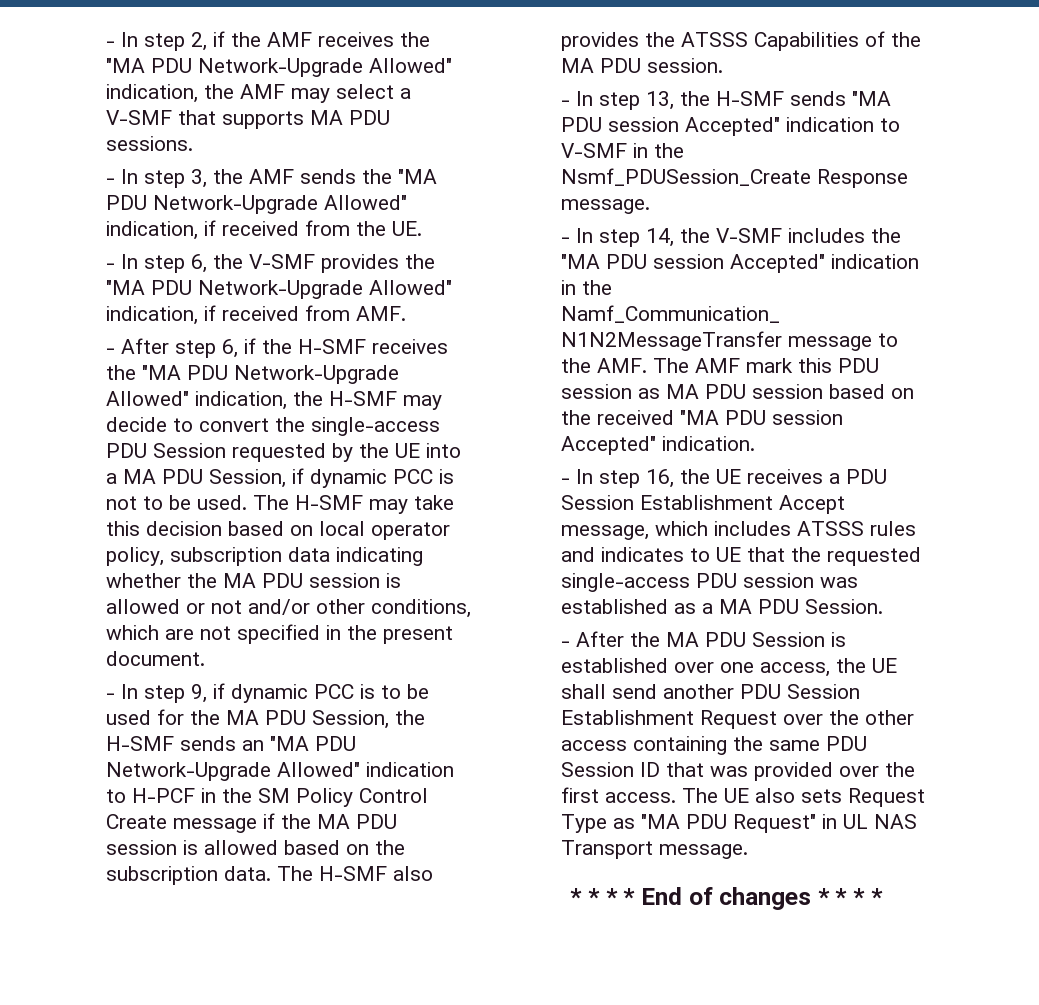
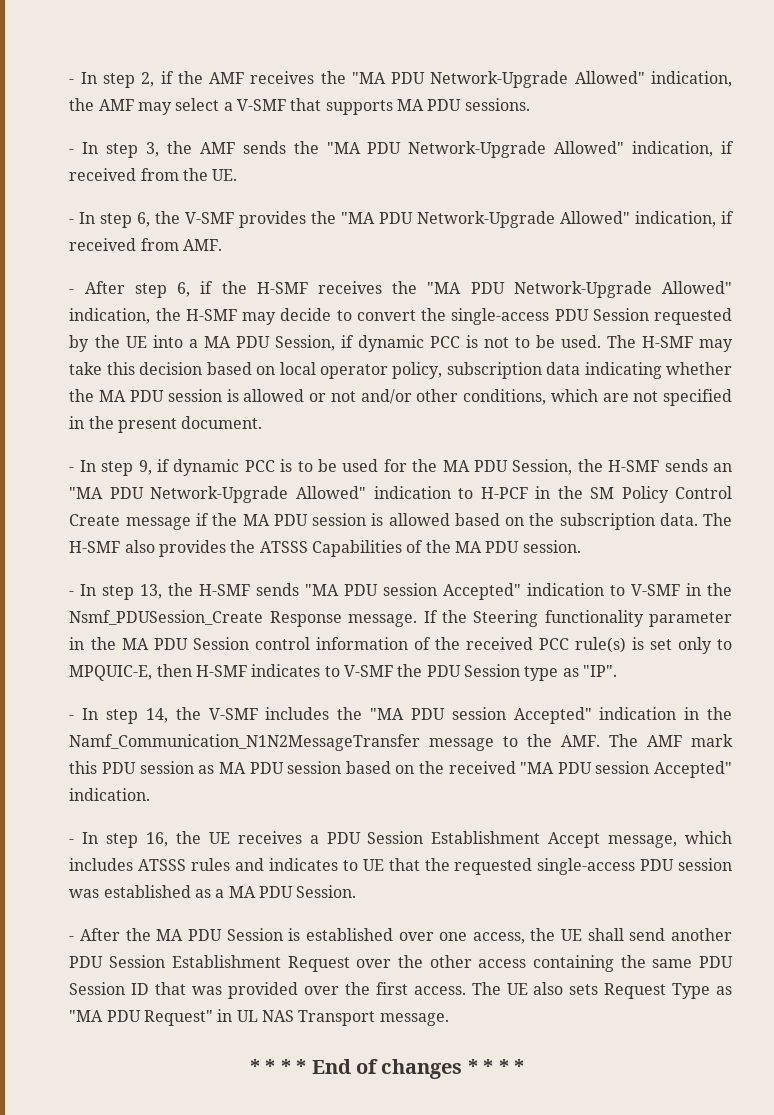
+ If the Steering functionality parameter in the MA PDU Session control information of the received PCC rule(s) is set only to MPQUIC-E, then H-SMF indicates to V-SMF the PDU Session type as "IP".

